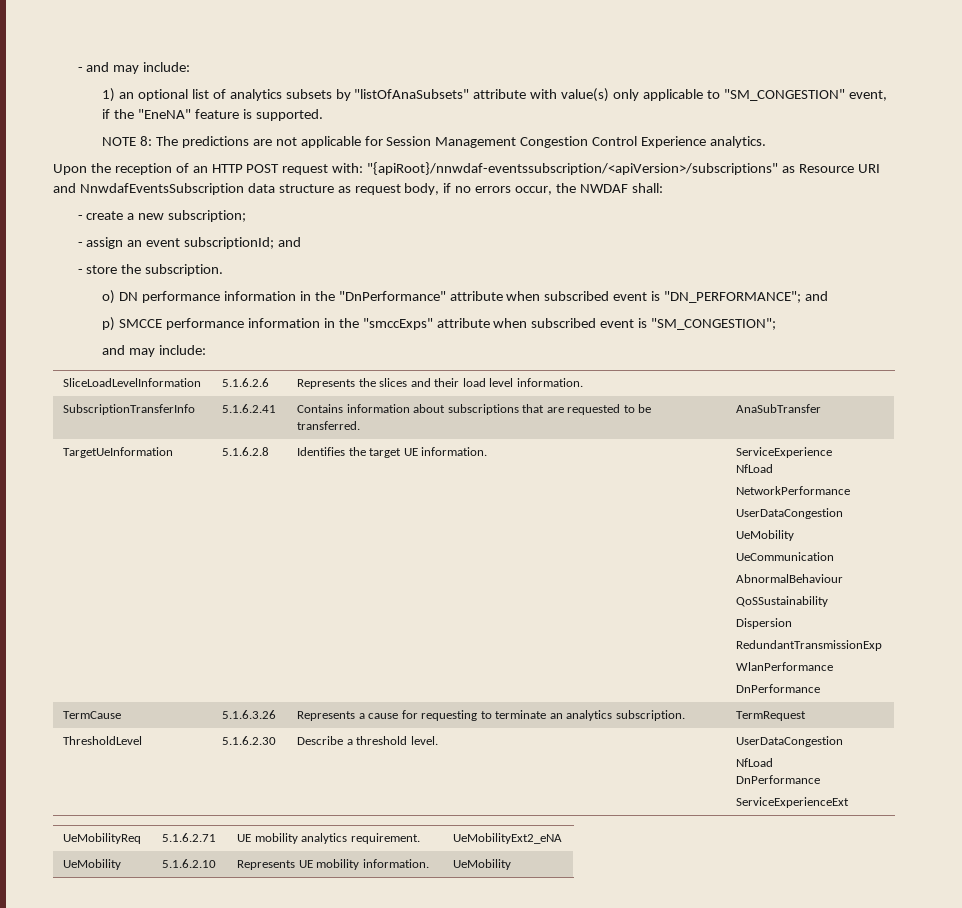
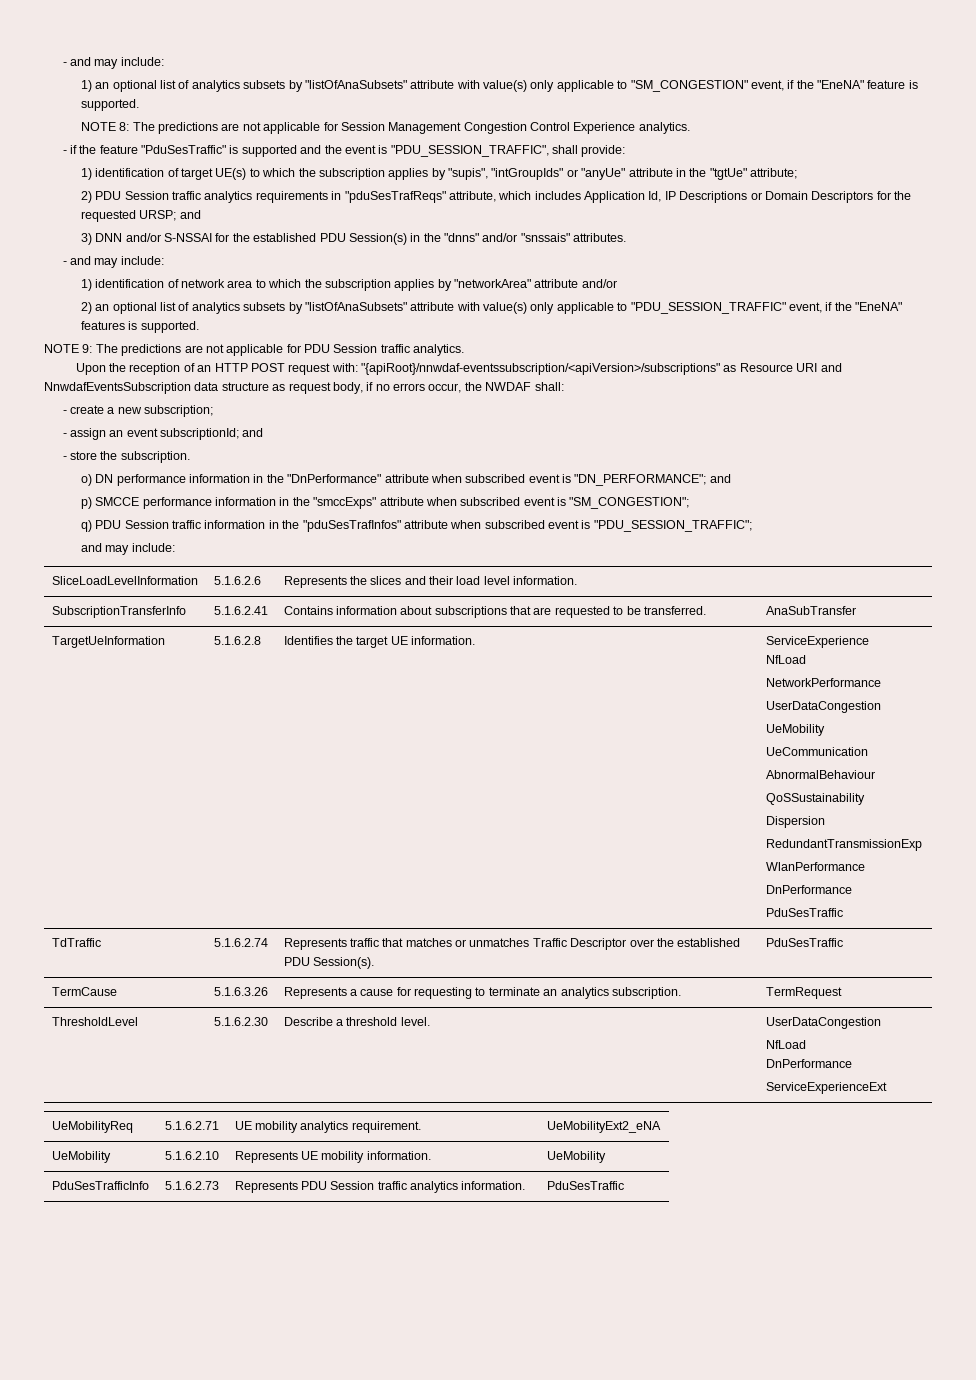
+ - if the feature "PduSesTraffic" is supported and the event is "PDU_SESSION_TRAFFIC", shall provide:
+ 1) identification of target UE(s) to which the subscription applies by "supis", "intGroupIds" or "anyUe" attribute in the "tgtUe" attribute;
+ 2) PDU Session traffic analytics requirements in "pduSesTrafReqs" attribute, which includes Application Id, IP Descriptions or Domain Descriptors for the requested URSP; and
+ 3) DNN and/or S-NSSAI for the established PDU Session(s) in the "dnns" and/or "snssais" attributes.
+ - and may include:
+ 1) identification of network area to which the subscription applies by "networkArea" attribute and/or
+ 2) an optional list of analytics subsets by "listOfAnaSubsets" attribute with value(s) only applicable to "PDU_SESSION_TRAFFIC" event, if the "EneNA" features is supported.
+ NOTE 9: The predictions are not applicable for PDU Session traffic analytics.
+ q) PDU Session traffic information in the "pduSesTrafInfos" attribute when subscribed event is "PDU_SESSION_TRAFFIC";
  TargetUeInformation | 5.1.6.2.8 | Identifies the target UE information. | ServiceExperience
  NfLoad
  NetworkPerformance
  UserDataCongestion
  UeMobility
  UeCommunication
  AbnormalBehaviour
  QoSSustainability
  Dispersion
  RedundantTransmissionExp
  WlanPerformance
  DnPerformance
+ PduSesTraffic
+ TdTraffic | 5.1.6.2.74 | Represents traffic that matches or unmatches Traffic Descriptor over the established PDU Session(s). | PduSesTraffic
+ PduSesTrafficInfo | 5.1.6.2.73 | Represents PDU Session traffic analytics information. | PduSesTraffic

